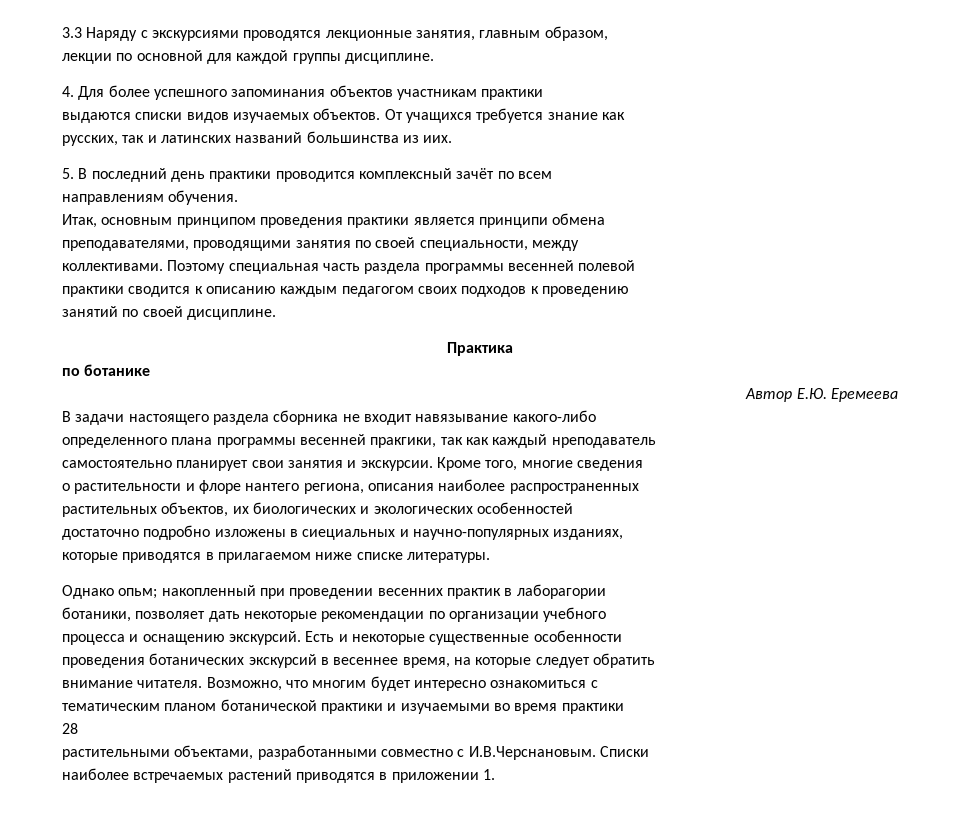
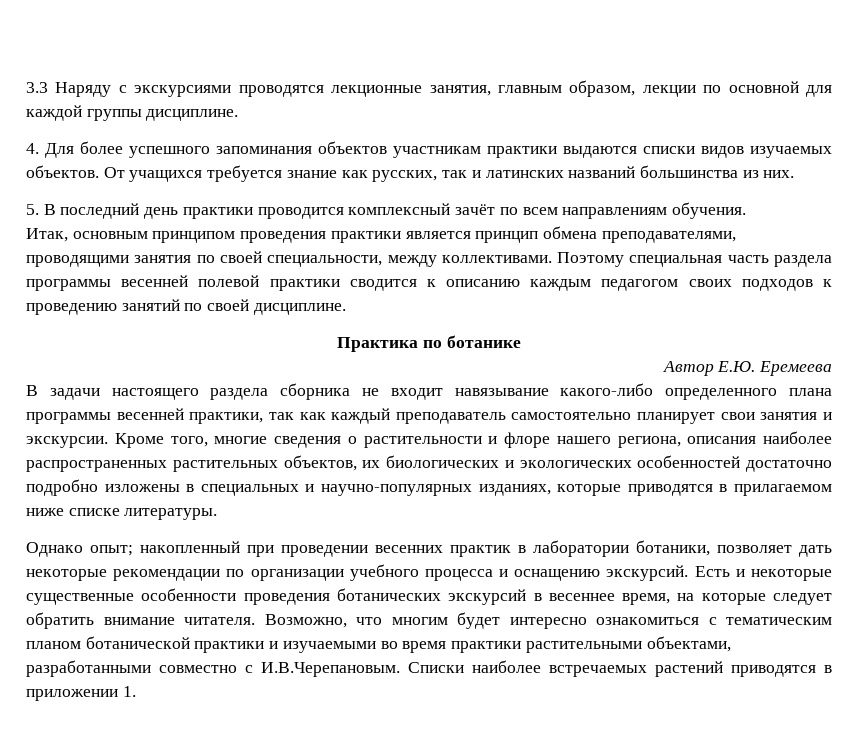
- 3.3 Наряду с экскурсиями проводятся лекционные занятия, главным образом,
- лекции по основной для каждой группы дисциплине.
+ 3.3 Наряду с экскурсиями проводятся лекционные занятия, главным образом, лекции по основной для каждой группы дисциплине.
- 4. Для более успешного запоминания объектов участникам практики
- выдаются списки видов изучаемых объектов.
+ 4. Для более успешного запоминания объектов участникам практики выдаются списки видов изучаемых объектов.
- От учащихся требуется знание как
- русских, так и латинских названий большинства из иих.
+ От учащихся требуется знание как русских, так и латинских названий большинства из них.
- 5. В последний день практики проводится комплексный зачёт по всем
- направлениям обучения.
+ 5. В последний день практики проводится комплексный зачёт по всем направлениям обучения.
- Итак, основным принципом проведения практики является принципи обмена
- преподавателями, проводящими занятия по своей специальности, между
- коллективами.
+ Итак, основным принципом проведения практики является принцип обмена преподавателями, проводящими занятия по своей специальности, между коллективами.
- Поэтому специальная часть раздела программы весенней полевой
- практики сводится к описанию каждым педагогом своих подходов к проведению
- занятий по своей дисциплине.
+ Поэтому специальная часть раздела программы весенней полевой практики сводится к описанию каждым педагогом своих подходов к проведению занятий по своей дисциплине.
- Практика
- по ботанике
+ Практика по ботанике
- В задачи настоящего раздела сборника не входит навязывание какого-либо
- определенного плана программы весенней пракгики, так как каждый нреподаватель
- самостоятельно планирует свои занятия и экскурсии.
+ В задачи настоящего раздела сборника не входит навязывание какого-либо определенного плана программы весенней практики, так как каждый преподаватель самостоятельно планирует свои занятия и экскурсии.
- Кроме того, многие сведения
- о растительности и флоре нантего региона, описания наиболее распространенных
- растительных объектов, их биологических и экологических особенностей
- достаточно подробно изложены в сиециальных и научно-популярных изданиях,
- которые приводятся в прилагаемом ниже списке литературы.
+ Кроме того, многие сведения о растительности и флоре нашего региона, описания наиболее распространенных растительных объектов, их биологических и экологических особенностей достаточно подробно изложены в специальных и научно-популярных изданиях, которые приводятся в прилагаемом ниже списке литературы.
- Однако опьм; накопленный при проведении весенних практик в лаборагории
- ботаники, позволяет дать некоторые рекомендации по организации учебного
- процесса и оснащению экскурсий.
+ Однако опыт; накопленный при проведении весенних практик в лаборатории ботаники, позволяет дать некоторые рекомендации по организации учебного процесса и оснащению экскурсий.
- Есть и некоторые существенные особенности
- проведения ботанических экскурсий в весеннее время, на которые следует обратить
- внимание читателя.
+ Есть и некоторые существенные особенности проведения ботанических экскурсий в весеннее время, на которые следует обратить внимание читателя.
- Возможно, что многим будет интересно ознакомиться с
- тематическим планом ботанической практики и изучаемыми во время практики
- 28
- растительными объектами, разработанными совместно с И.В.Черснановым. Списки
- наиболее встречаемых растений приводятся в приложении 1.
+ Возможно, что многим будет интересно ознакомиться с тематическим планом ботанической практики и изучаемыми во время практики растительными объектами, разработанными совместно с И.В.Черепановым. Списки наиболее встречаемых растений приводятся в приложении 1.

